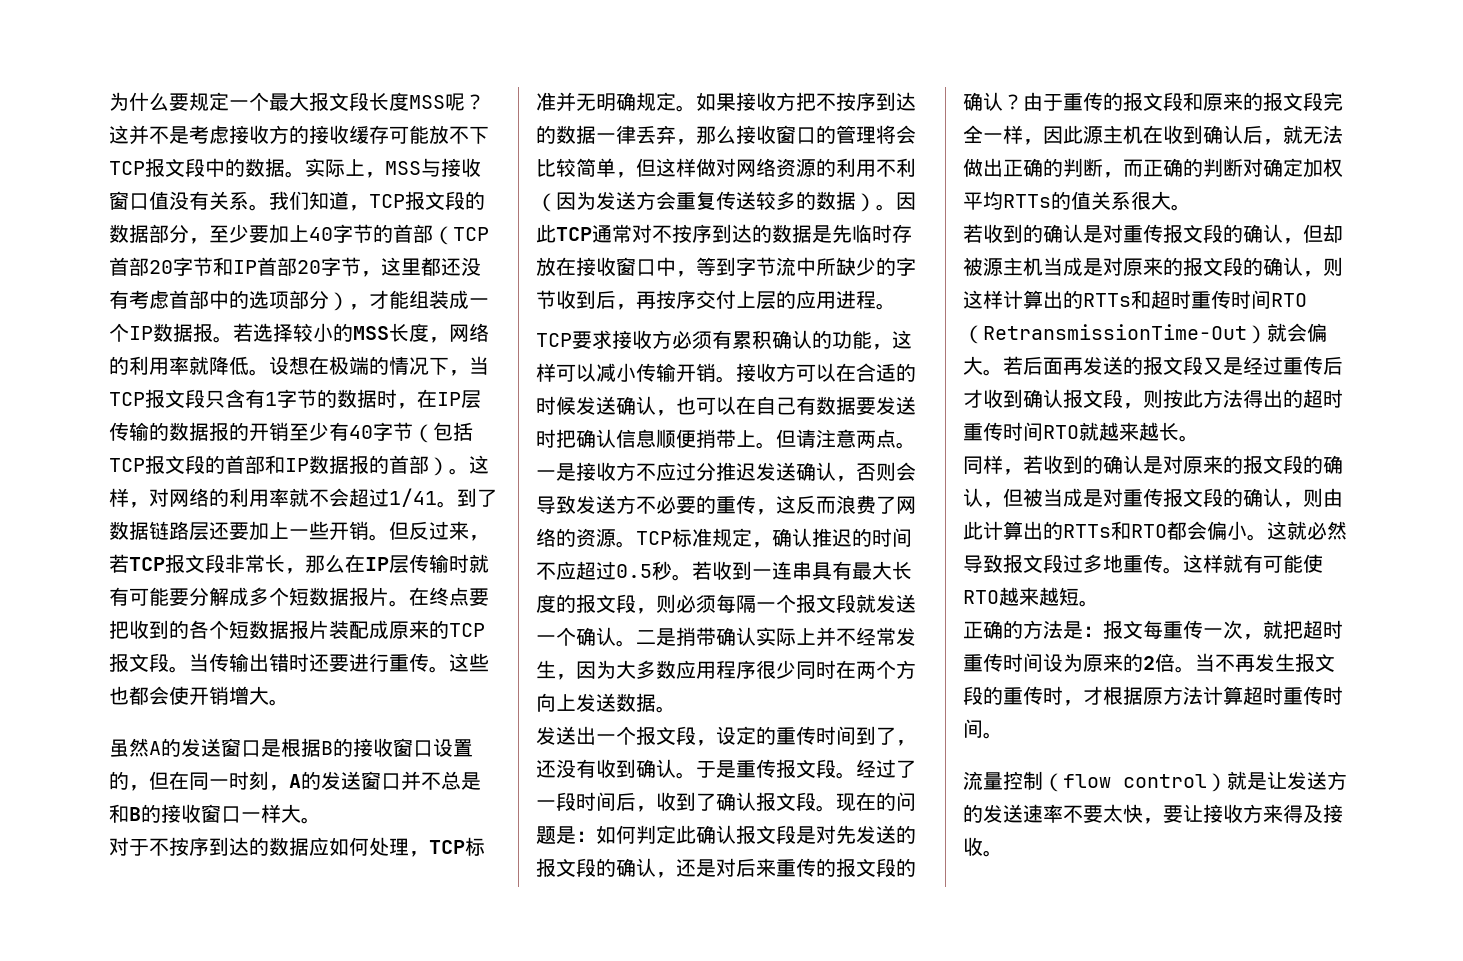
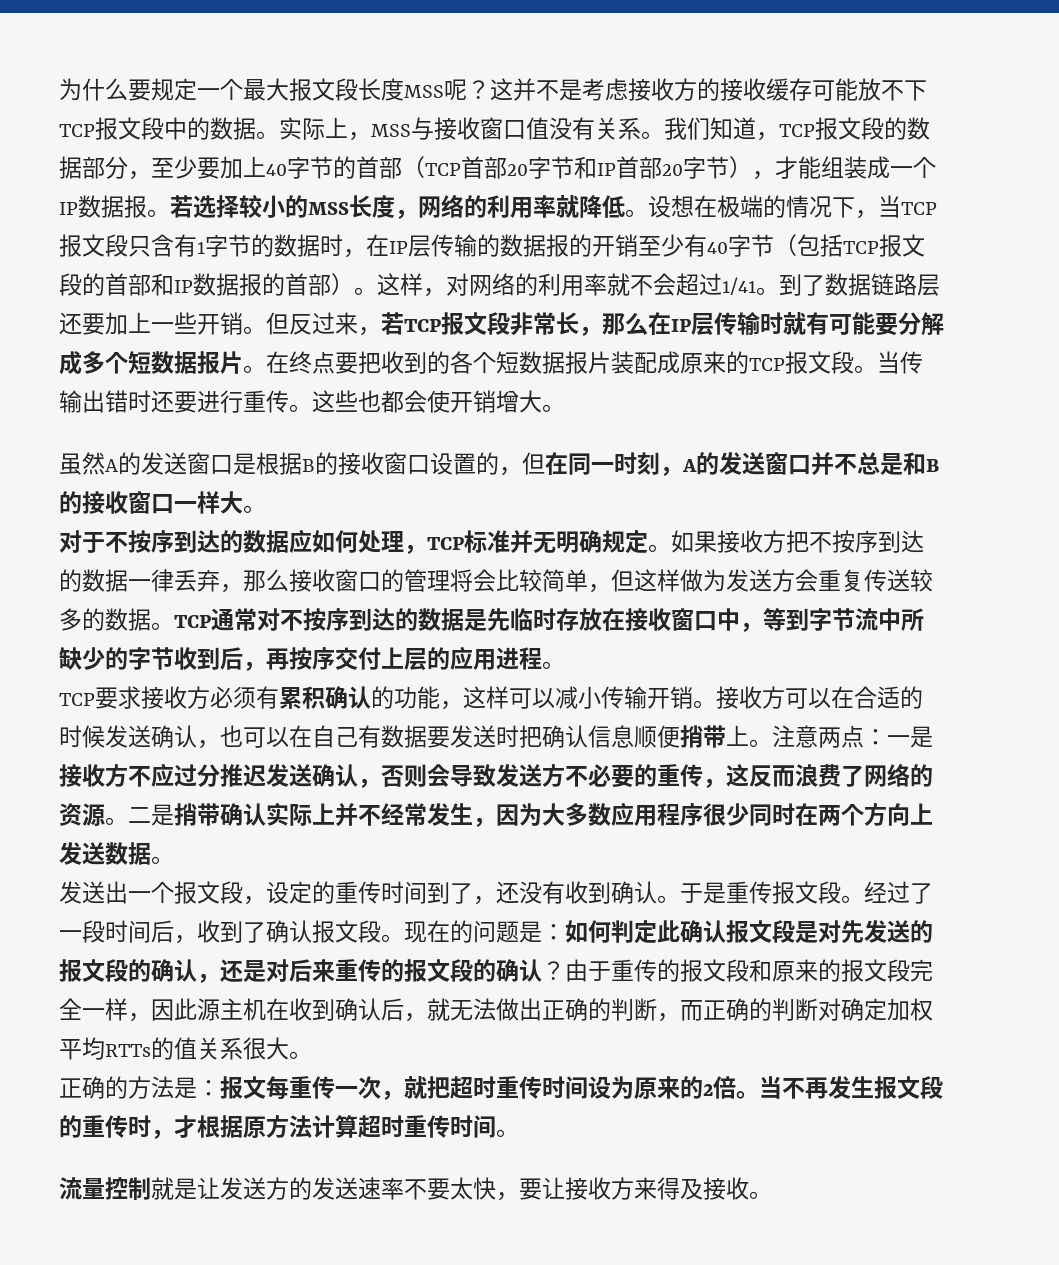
- 我们知道，TCP报文段的数据部分，至少要加上40字节的首部（TCP首部20字节和IP首部20字节，这里都还没有考虑首部中的选项部分），才能组装成一个IP数据报。
+ 我们知道，TCP报文段的数据部分，至少要加上40字节的首部（TCP首部20字节和IP首部20字节），才能组装成一个IP数据报。
- 如果接收方把不按序到达的数据一律丢弃，那么接收窗口的管理将会比较简单，但这样做对网络资源的利用不利（因为发送方会重复传送较多的数据）。因此TCP通常对不按序到达的数据是先临时存放在接收窗口中，等到字节流中所缺少的字节收到后，再按序交付上层的应用进程。
+ 如果接收方把不按序到达的数据一律丢弃，那么接收窗口的管理将会比较简单，但这样做为发送方会重复传送较多的数据。TCP通常对不按序到达的数据是先临时存放在接收窗口中，等到字节流中所缺少的字节收到后，再按序交付上层的应用进程。
- 但请注意两点。一是接收方不应过分推迟发送确认，否则会导致发送方不必要的重传，这反而浪费了网络的资源。
+ 注意两点：一是接收方不应过分推迟发送确认，否则会导致发送方不必要的重传，这反而浪费了网络的资源。
- TCP标准规定，确认推迟的时间不应超过0.5秒。若收到一连串具有最大长度的报文段，则必须每隔一个报文段就发送一个确认。
- 若收到的确认是对重传报文段的确认，但却被源主机当成是对原来的报文段的确认，则这样计算出的RTTs和超时重传时间RTO（RetransmissionTime-Out）就会偏大。若后面再发送的报文段又是经过重传后才收到确认报文段，则按此方法得出的超时重传时间RTO就越来越长。
- 同样，若收到的确认是对原来的报文段的确认，但被当成是对重传报文段的确认，则由此计算出的RTTs和RTO都会偏小。这就必然导致报文段过多地重传。这样就有可能使RTO越来越短。
- 流量控制（flow control）就是让发送方的发送速率不要太快，要让接收方来得及接收。
+ 流量控制就是让发送方的发送速率不要太快，要让接收方来得及接收。

